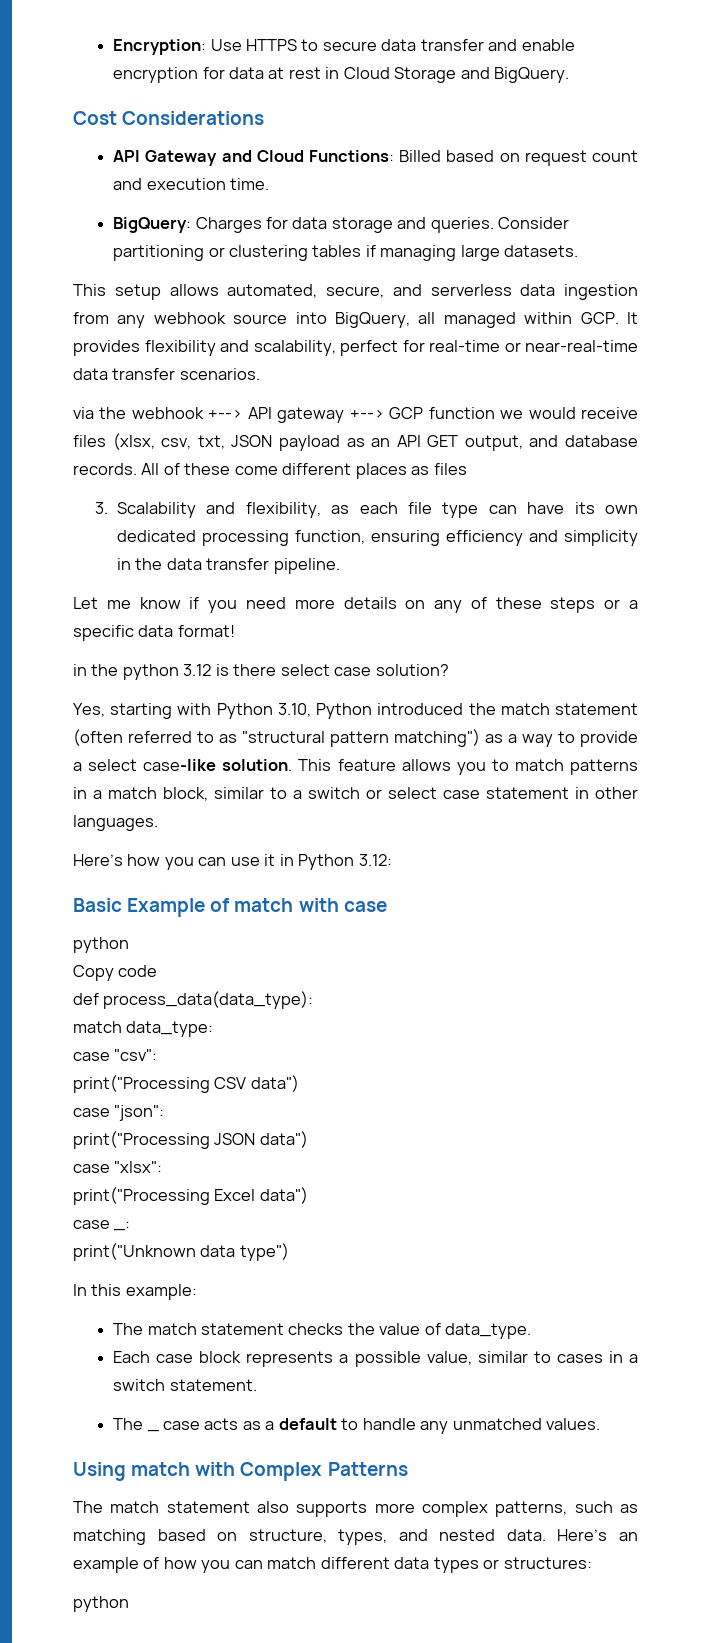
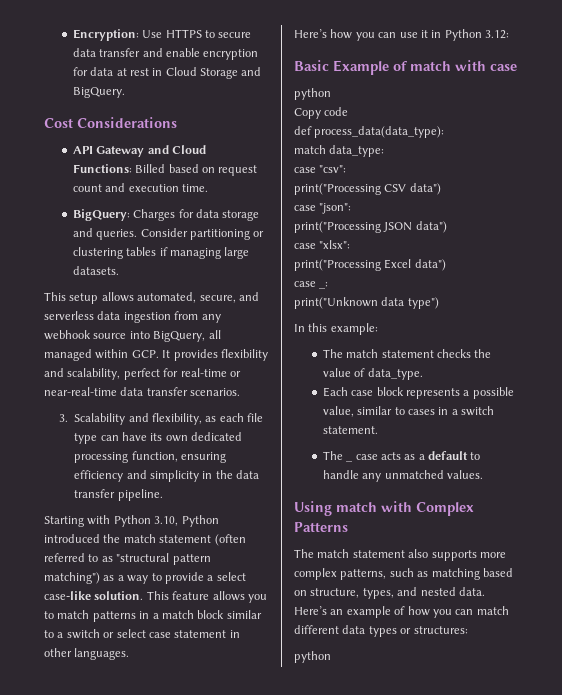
- via the webhook +--> API gateway +--> GCP function we would receive files (xlsx, csv, txt, JSON payload as an API GET output, and database records. All of these come different places as files
- Let me know if you need more details on any of these steps or a specific data format!
- in the python 3.12 is there select case solution?
- Yes, starting with Python 3.10, Python introduced the match statement (often referred to as "structural pattern matching") as a way to provide a select case-like solution.
+ Starting with Python 3.10, Python introduced the match statement (often referred to as "structural pattern matching") as a way to provide a select case-like solution.
- This feature allows you to match patterns in a match block, similar to a switch or select case statement in other languages.
+ This feature allows you to match patterns in a match block similar to a switch or select case statement in other languages.

